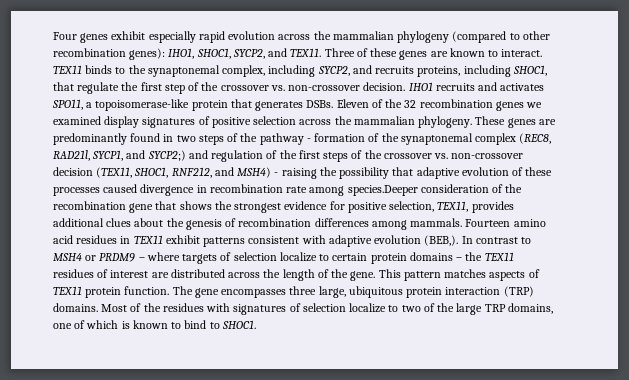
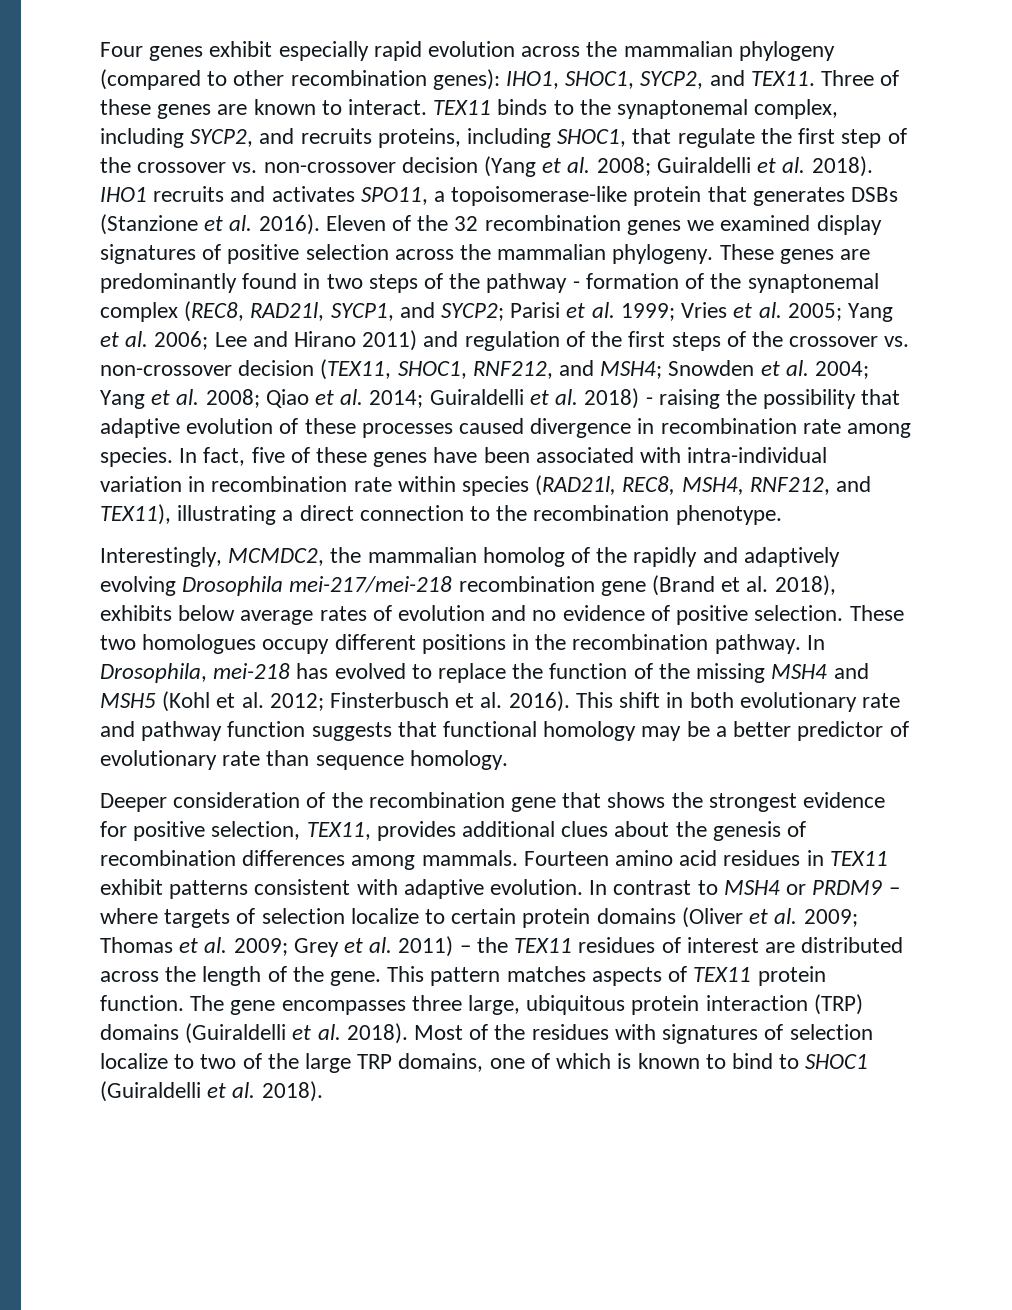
- TEX11 binds to the synaptonemal complex, including SYCP2, and recruits proteins, including SHOC1, that regulate the first step of the crossover vs. non-crossover decision.
+ TEX11 binds to the synaptonemal complex, including SYCP2, and recruits proteins, including SHOC1, that regulate the first step of the crossover vs. non-crossover decision (Yang et al. 2008; Guiraldelli et al. 2018).
- IHO1 recruits and activates SPO11, a topoisomerase-like protein that generates DSBs.
+ IHO1 recruits and activates SPO11, a topoisomerase-like protein that generates DSBs (Stanzione et al. 2016).
- These genes are predominantly found in two steps of the pathway - formation of the synaptonemal complex (REC8, RAD21l, SYCP1, and SYCP2;) and regulation of the first steps of the crossover vs. non-crossover decision (TEX11, SHOC1, RNF212, and MSH4) - raising the possibility that adaptive evolution of these processes caused divergence in recombination rate among species.Deeper consideration of the recombination gene that shows the strongest evidence for positive selection, TEX11, provides additional clues about the genesis of recombination differences among mammals.
+ These genes are predominantly found in two steps of the pathway - formation of the synaptonemal complex (REC8, RAD21l, SYCP1, and SYCP2; Parisi et al. 1999; Vries et al. 2005; Yang et al. 2006; Lee and Hirano 2011) and regulation of the first steps of the crossover vs. non-crossover decision (TEX11, SHOC1, RNF212, and MSH4; Snowden et al. 2004; Yang et al. 2008; Qiao et al. 2014; Guiraldelli et al. 2018) - raising the possibility that adaptive evolution of these processes caused divergence in recombination rate among species. In fact, five of these genes have been associated with intra-individual variation in recombination rate within species (RAD21l, REC8, MSH4, RNF212, and TEX11), illustrating a direct connection to the recombination phenotype.
+ Interestingly, MCMDC2, the mammalian homolog of the rapidly and adaptively evolving Drosophila mei-217/mei-218 recombination gene (Brand et al. 2018), exhibits below average rates of evolution and no evidence of positive selection. These two homologues occupy different positions in the recombination pathway. In Drosophila, mei-218 has evolved to replace the function of the missing MSH4 and MSH5 (Kohl et al. 2012; Finsterbusch et al. 2016). This shift in both evolutionary rate and pathway function suggests that functional homology may be a better predictor of evolutionary rate than sequence homology.
+ Deeper consideration of the recombination gene that shows the strongest evidence for positive selection, TEX11, provides additional clues about the genesis of recombination differences among mammals.
- Fourteen amino acid residues in TEX11 exhibit patterns consistent with adaptive evolution (BEB,).
+ Fourteen amino acid residues in TEX11 exhibit patterns consistent with adaptive evolution.
- In contrast to MSH4 or PRDM9 – where targets of selection localize to certain protein domains – the TEX11 residues of interest are distributed across the length of the gene.
+ In contrast to MSH4 or PRDM9 – where targets of selection localize to certain protein domains (Oliver et al. 2009; Thomas et al. 2009; Grey et al. 2011) – the TEX11 residues of interest are distributed across the length of the gene.
- The gene encompasses three large, ubiquitous protein interaction (TRP) domains.
+ The gene encompasses three large, ubiquitous protein interaction (TRP) domains (Guiraldelli et al. 2018).
- Most of the residues with signatures of selection localize to two of the large TRP domains, one of which is known to bind to SHOC1.
+ Most of the residues with signatures of selection localize to two of the large TRP domains, one of which is known to bind to SHOC1 (Guiraldelli et al. 2018).

